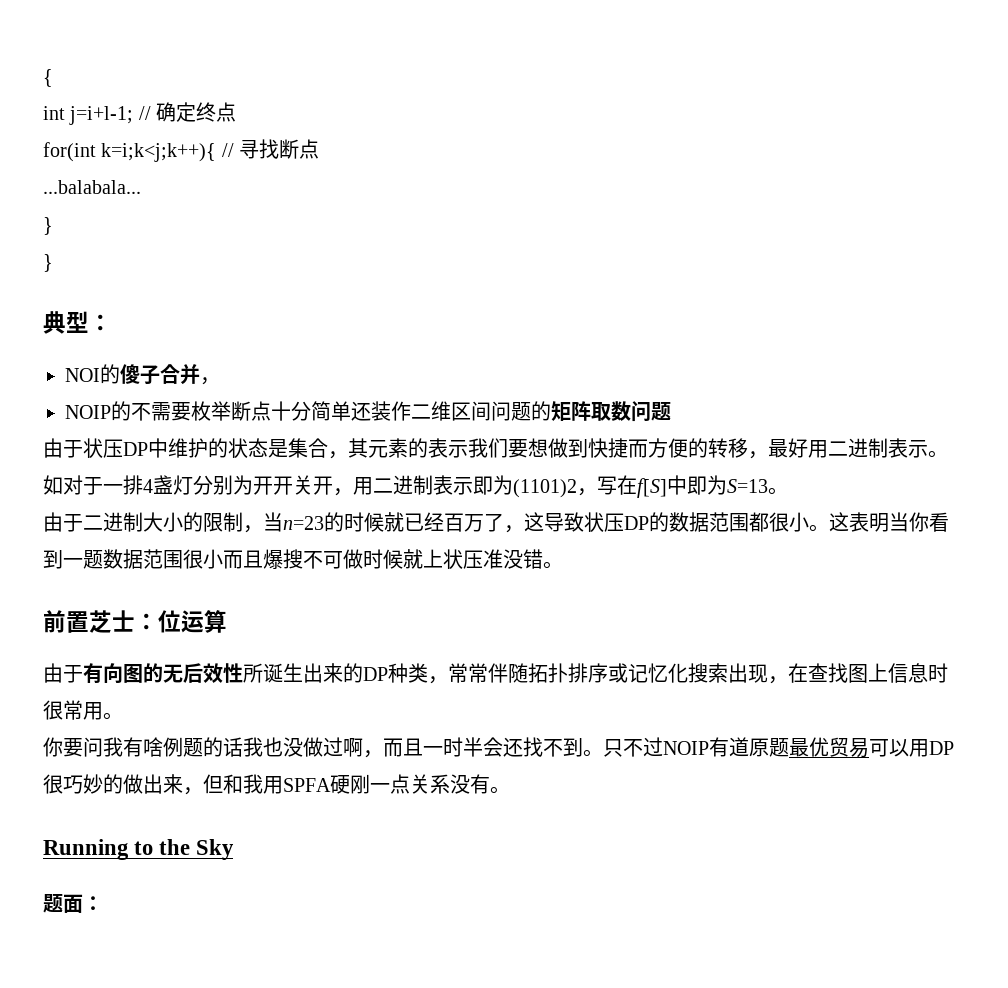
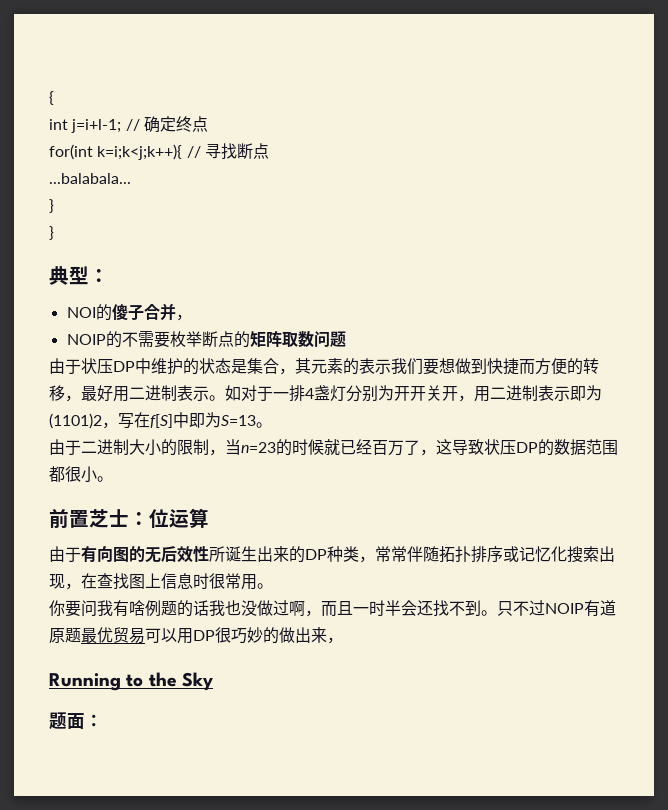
- NOIP的不需要枚举断点十分简单还装作二维区间问题的矩阵取数问题
+ NOIP的不需要枚举断点的矩阵取数问题
- 这表明当你看到一题数据范围很小而且爆搜不可做时候就上状压准没错。
- 只不过NOIP有道原题最优贸易可以用DP很巧妙的做出来，但和我用SPFA硬刚一点关系没有。
+ 只不过NOIP有道原题最优贸易可以用DP很巧妙的做出来，

